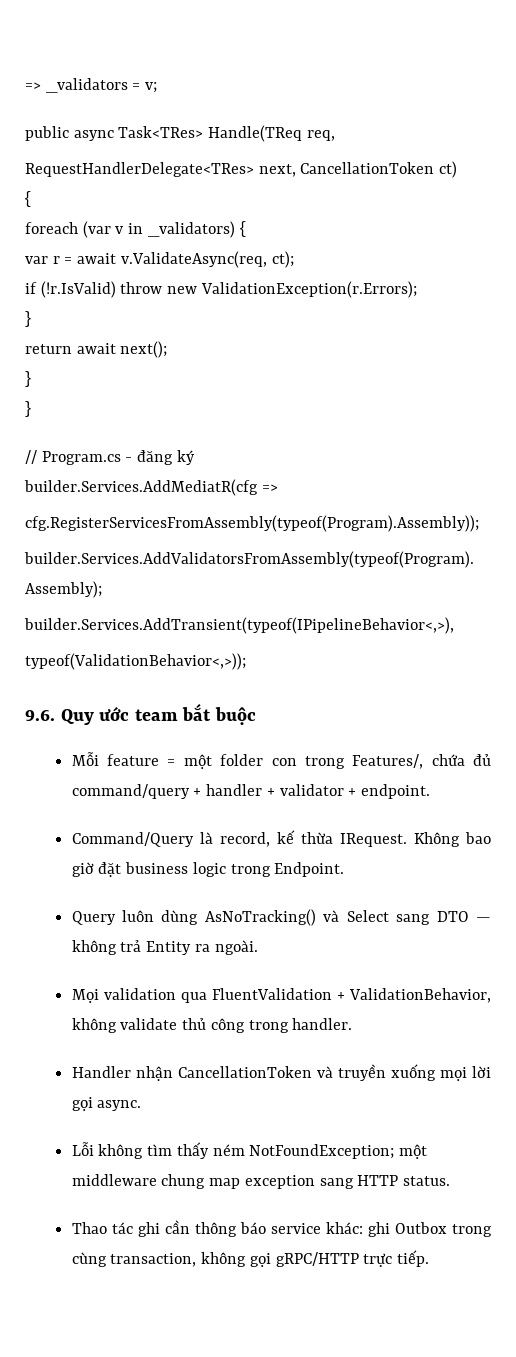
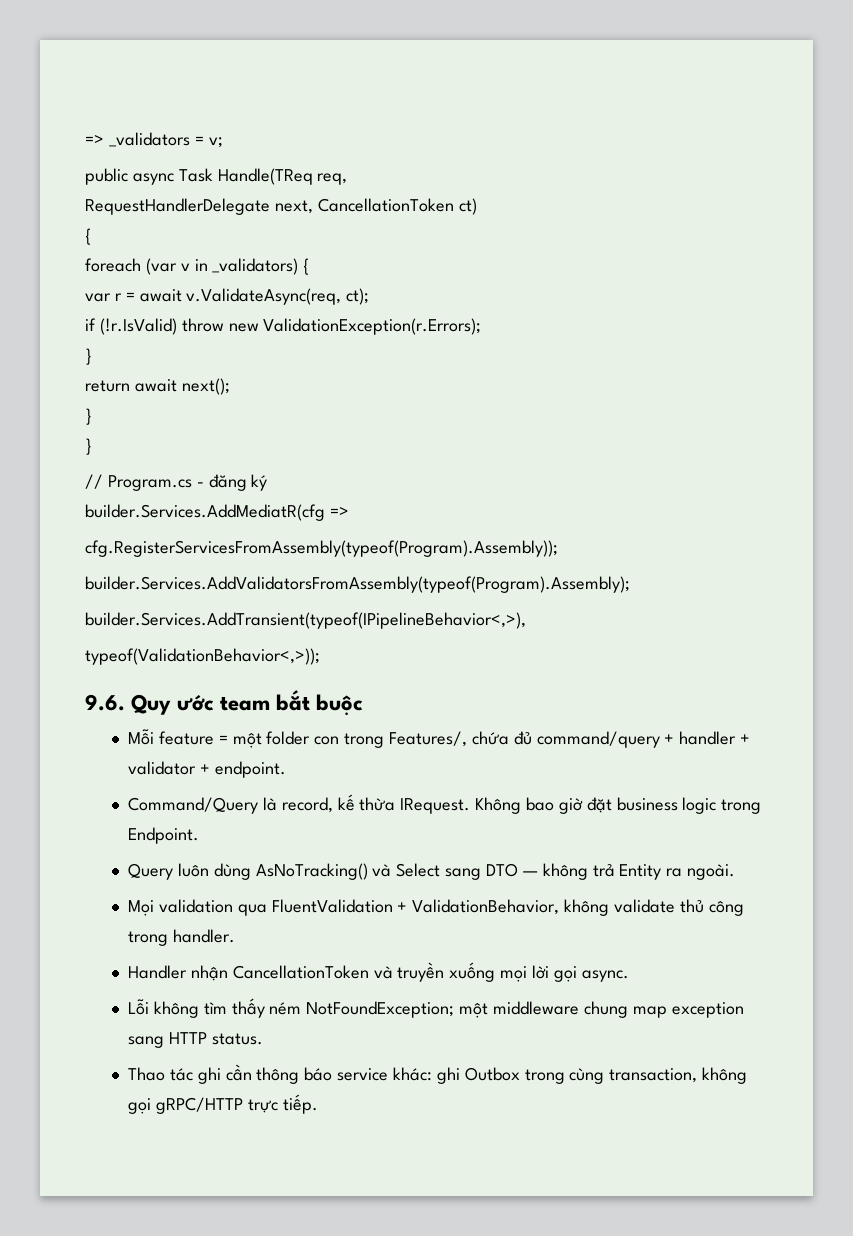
- public async Task<TRes> Handle(TReq req,
+ public async Task Handle(TReq req,
- RequestHandlerDelegate<TRes> next, CancellationToken ct)
+ RequestHandlerDelegate next, CancellationToken ct)

